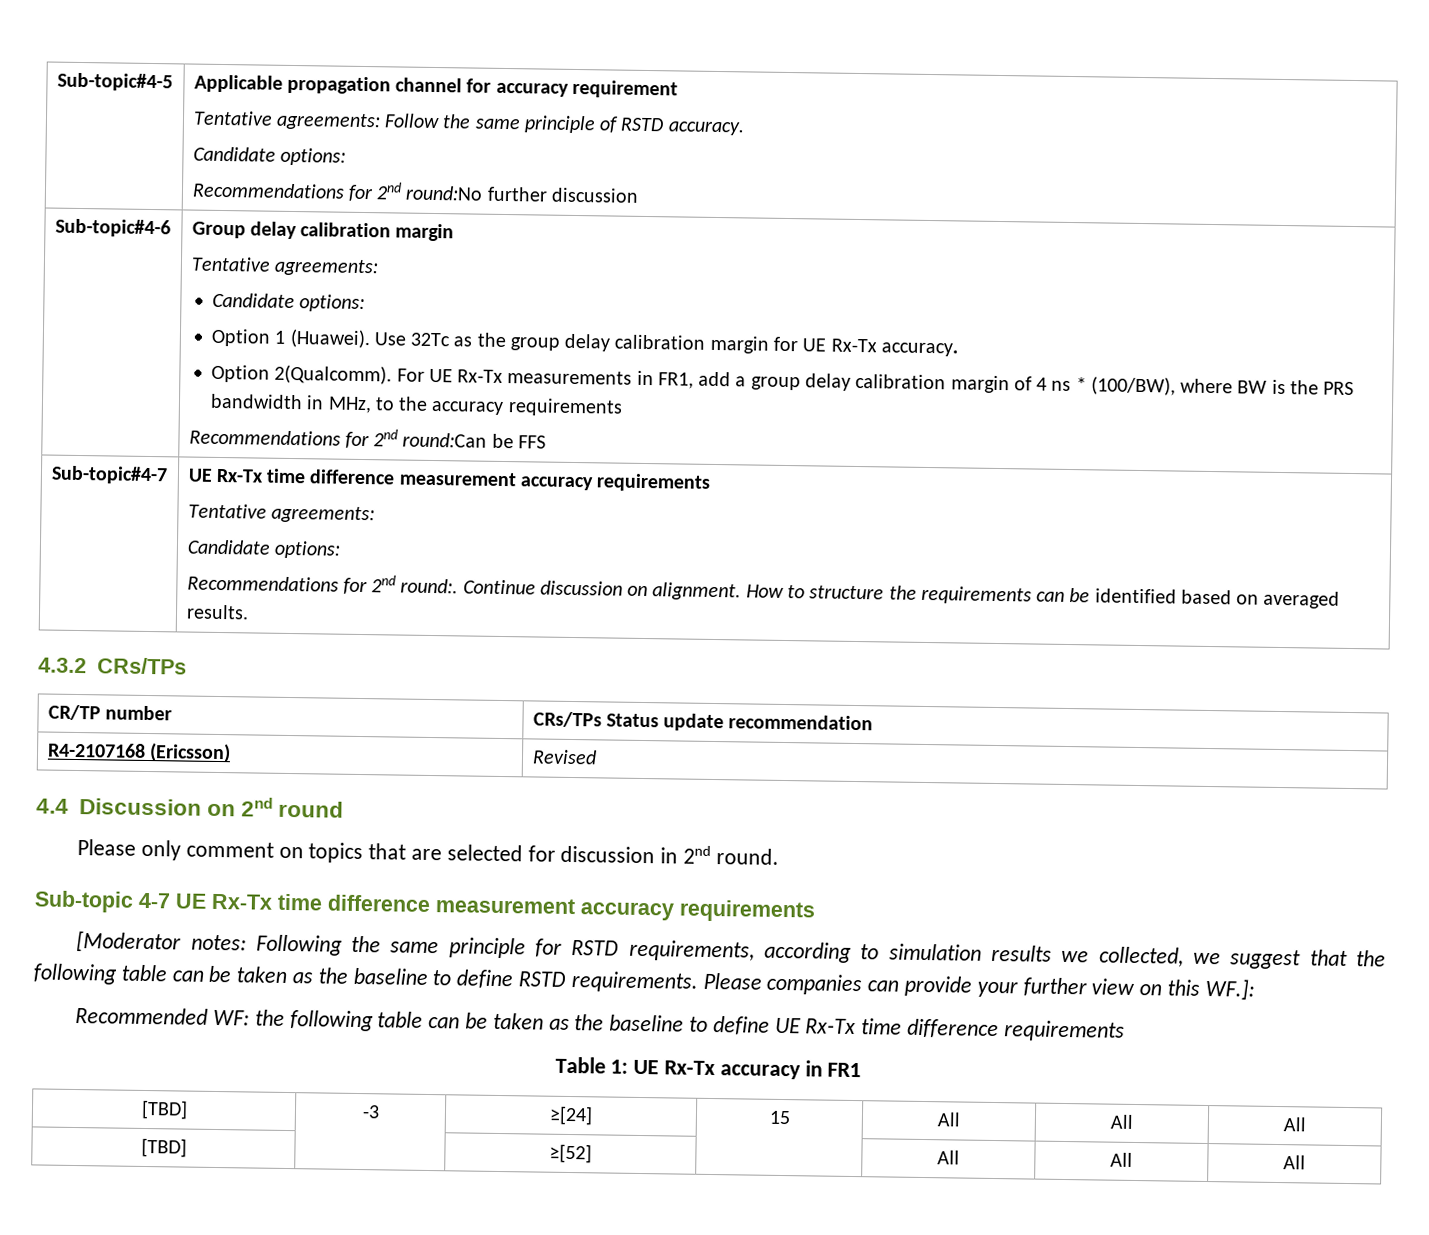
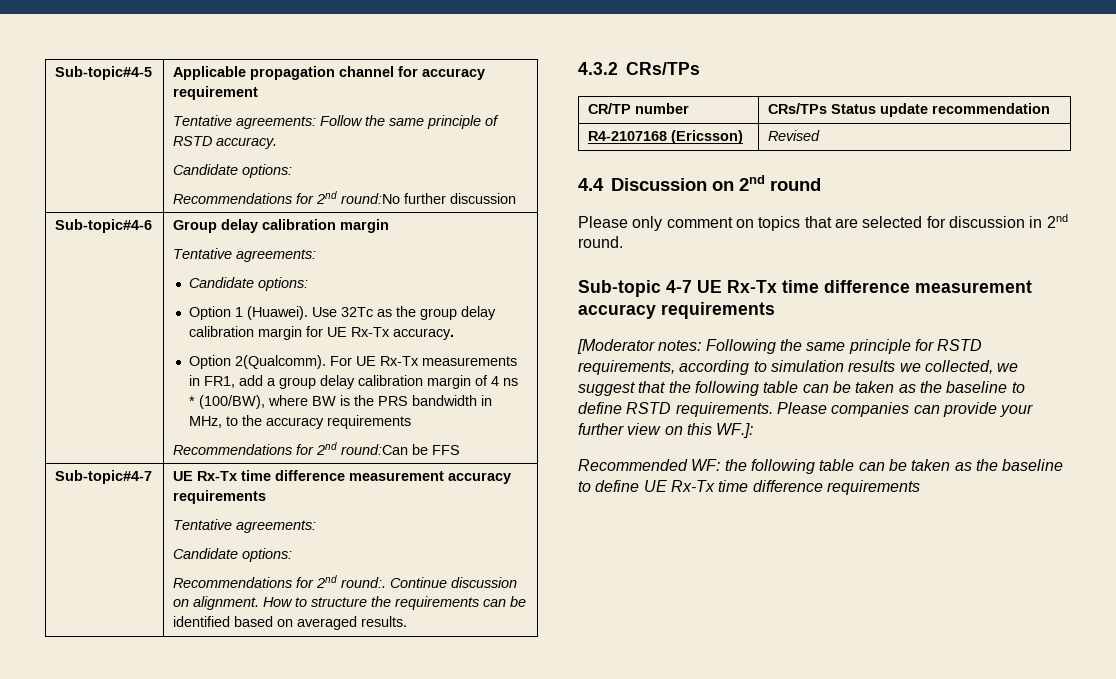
- Table 1: UE Rx-Tx accuracy in FR1
- [TBD] | -3 | ≥[24] | 15 | All | All | All
- [TBD] | | ≥[52] | | All | All | All

